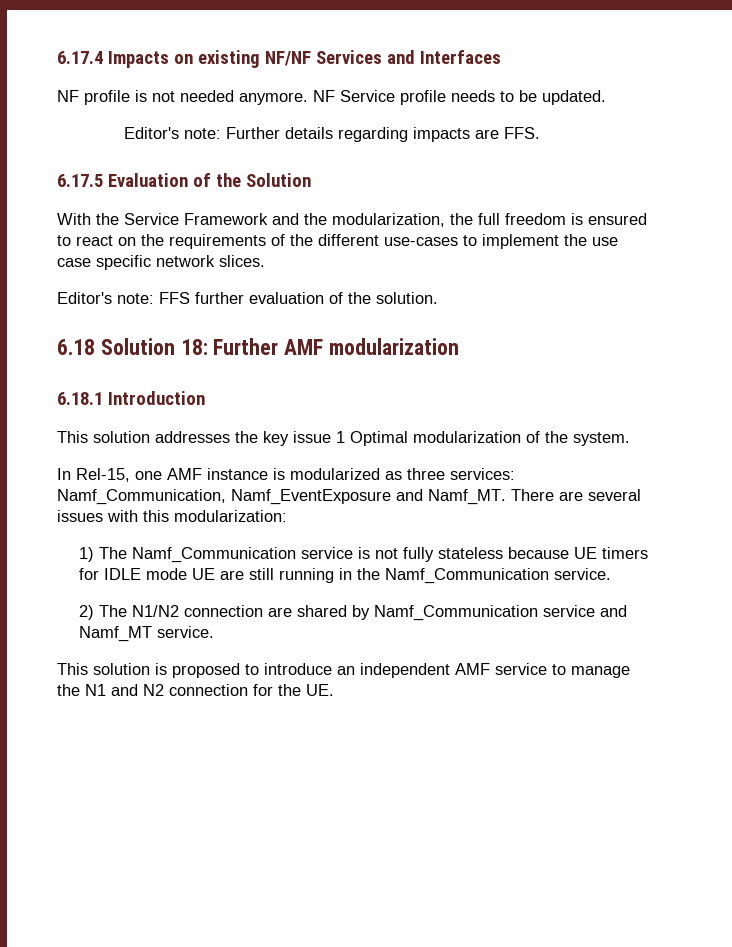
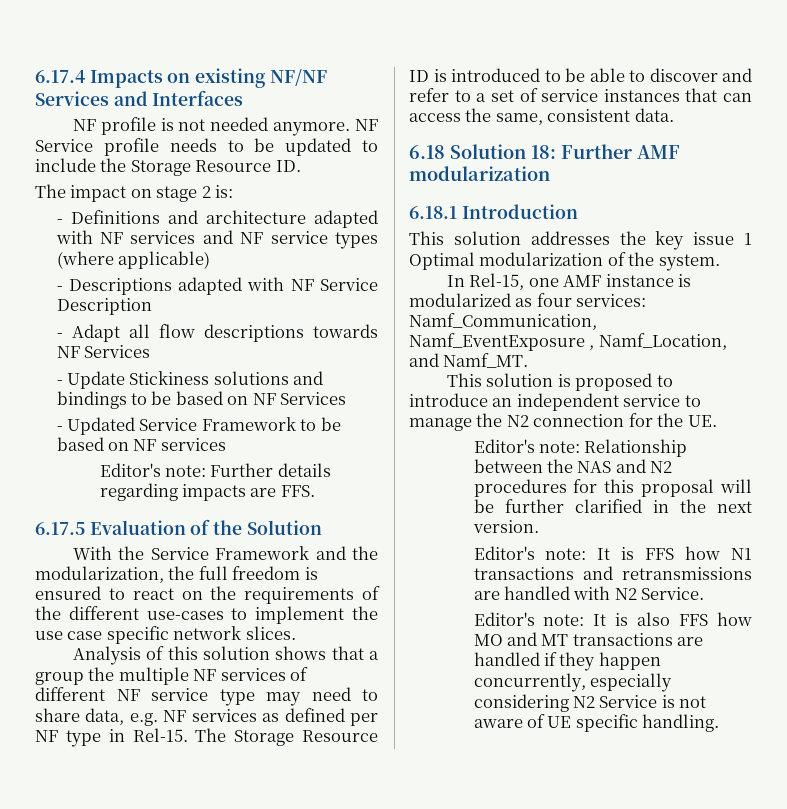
- NF Service profile needs to be updated.
+ NF Service profile needs to be updated to include the Storage Resource ID.
+ The impact on stage 2 is:
+ - Definitions and architecture adapted with NF services and NF service types (where applicable)
+ - Descriptions adapted with NF Service Description
+ - Adapt all flow descriptions towards NF Services
+ - Update Stickiness solutions and bindings to be based on NF Services
+ - Updated Service Framework to be based on NF services
- Editor's note: FFS further evaluation of the solution.
+ Analysis of this solution shows that a group the multiple NF services of different NF service type may need to share data, e.g. NF services as defined per NF type in Rel-15. The Storage Resource ID is introduced to be able to discover and refer to a set of service instances that can access the same, consistent data.
- In Rel-15, one AMF instance is modularized as three services: Namf_Communication, Namf_EventExposure and Namf_MT. There are several issues with this modularization:
- 1) The Namf_Communication service is not fully stateless because UE timers for IDLE mode UE are still running in the Namf_Communication service.
- 2) The N1/N2 connection are shared by Namf_Communication service and Namf_MT service.
+ In Rel-15, one AMF instance is modularized as four services: Namf_Communication, Namf_EventExposure , Namf_Location, and Namf_MT.
- This solution is proposed to introduce an independent AMF service to manage the N1 and N2 connection for the UE.
+ This solution is proposed to introduce an independent service to manage the N2 connection for the UE.
+ Editor's note: Relationship between the NAS and N2 procedures for this proposal will be further clarified in the next version.
+ Editor's note: It is FFS how N1 transactions and retransmissions are handled with N2 Service.
+ Editor's note: It is also FFS how MO and MT transactions are handled if they happen concurrently, especially considering N2 Service is not aware of UE specific handling.

